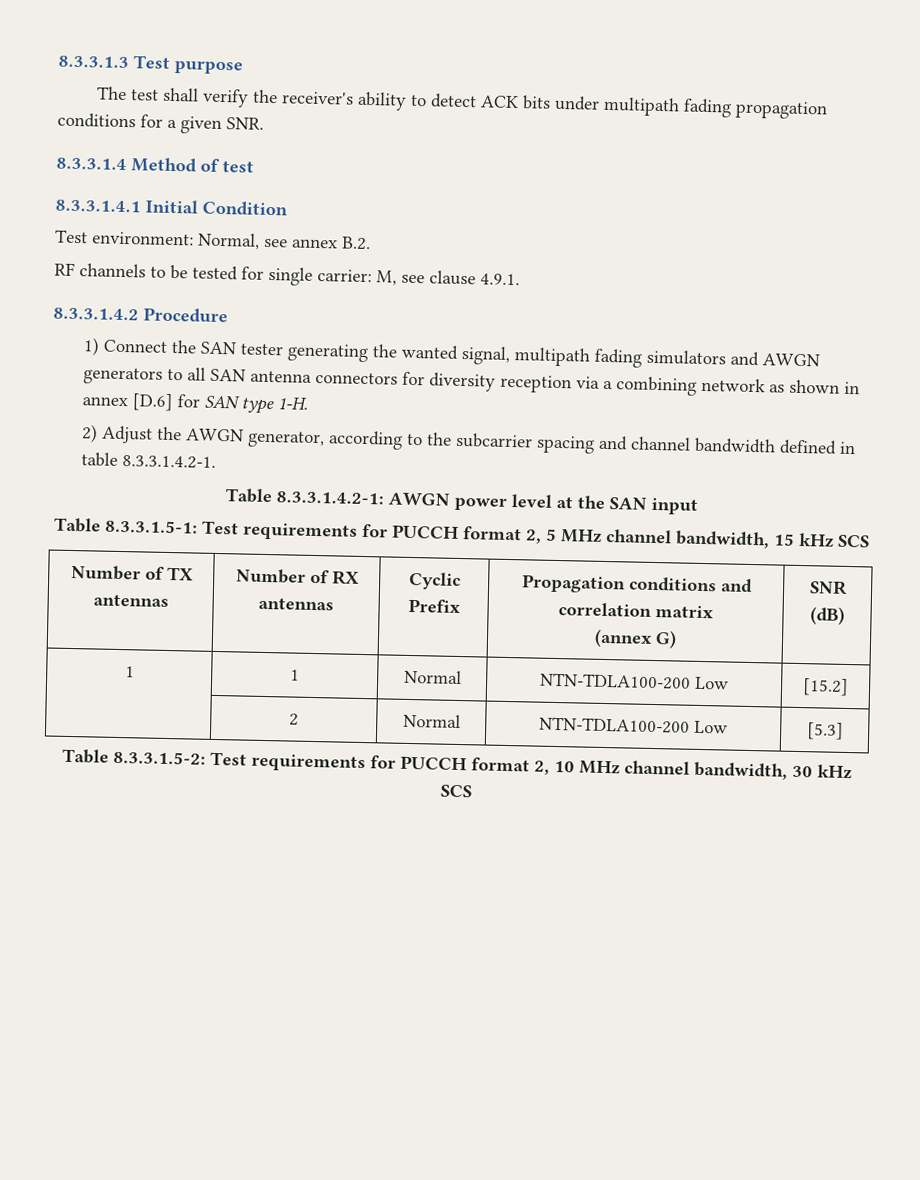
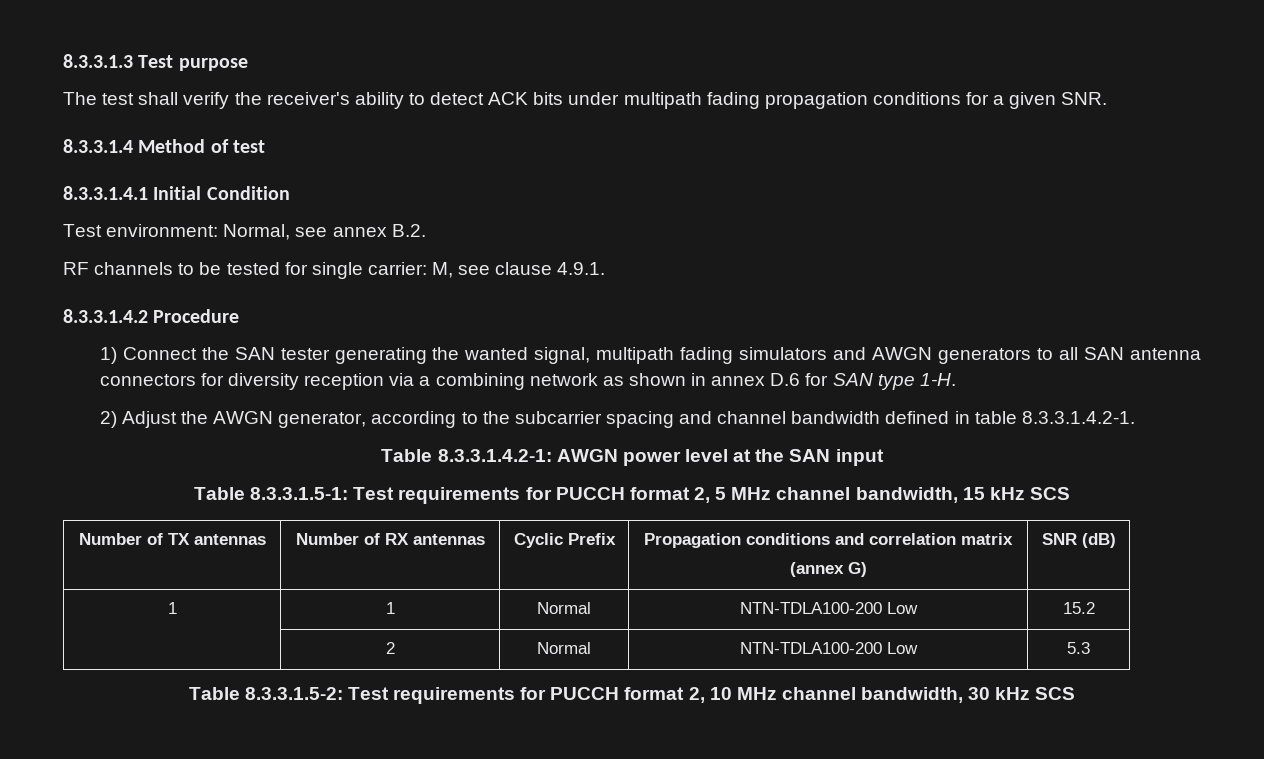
- 1) Connect the SAN tester generating the wanted signal, multipath fading simulators and AWGN generators to all SAN antenna connectors for diversity reception via a combining network as shown in annex [D.6] for SAN type 1-H.
+ 1) Connect the SAN tester generating the wanted signal, multipath fading simulators and AWGN generators to all SAN antenna connectors for diversity reception via a combining network as shown in annex D.6 for SAN type 1-H.
- 1 | 1 | Normal | NTN-TDLA100-200 Low | [15.2]
+ 1 | 1 | Normal | NTN-TDLA100-200 Low | 15.2
- | 2 | Normal | NTN-TDLA100-200 Low | [5.3]
+ | 2 | Normal | NTN-TDLA100-200 Low | 5.3

